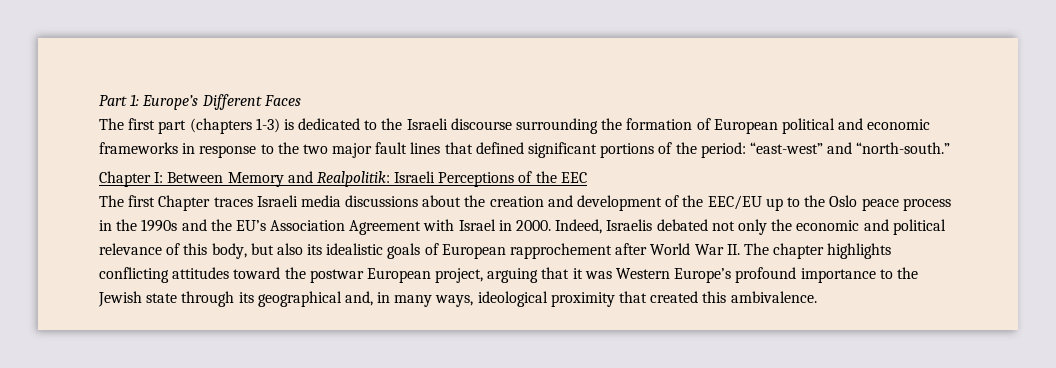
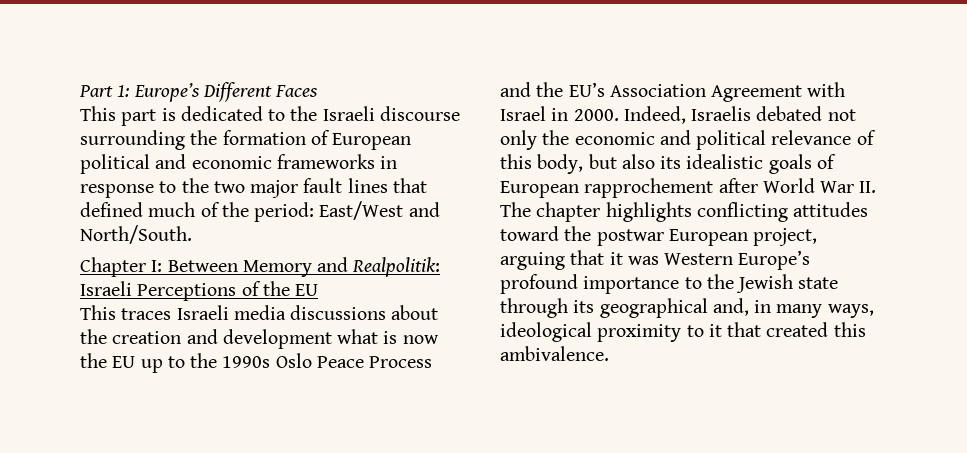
- The first part (chapters 1-3) is dedicated to the Israeli discourse surrounding the formation of European political and economic frameworks in response to the two major fault lines that defined significant portions of the period: “east-west” and “north-south.”
+ This part is dedicated to the Israeli discourse surrounding the formation of European political and economic frameworks in response to the two major fault lines that defined much of the period: East/West and North/South.
- Chapter I: Between Memory and Realpolitik: Israeli Perceptions of the EEC
- The first Chapter traces Israeli media discussions about the creation and development of the EEC/EU up to the Oslo peace process in the 1990s and the EU’s Association Agreement with Israel in 2000.
+ Chapter I: Between Memory and Realpolitik: Israeli Perceptions of the EU
+ This traces Israeli media discussions about the creation and development what is now the EU up to the 1990s Oslo Peace Process and the EU’s Association Agreement with Israel in 2000.
- Indeed, Israelis debated not only the economic and political relevance of this body, but also its idealistic goals of European rapprochement after World War II. The chapter highlights conflicting attitudes toward the postwar European project, arguing that it was Western Europe’s profound importance to the Jewish state through its geographical and, in many ways, ideological proximity that created this ambivalence.
+ Indeed, Israelis debated not only the economic and political relevance of this body, but also its idealistic goals of European rapprochement after World War II. The chapter highlights conflicting attitudes toward the postwar European project, arguing that it was Western Europe’s profound importance to the Jewish state through its geographical and, in many ways, ideological proximity to it that created this ambivalence.

